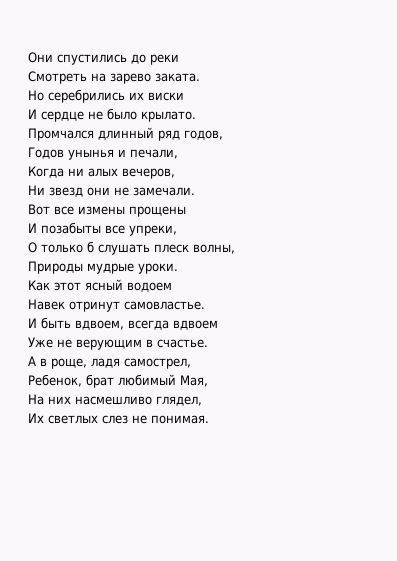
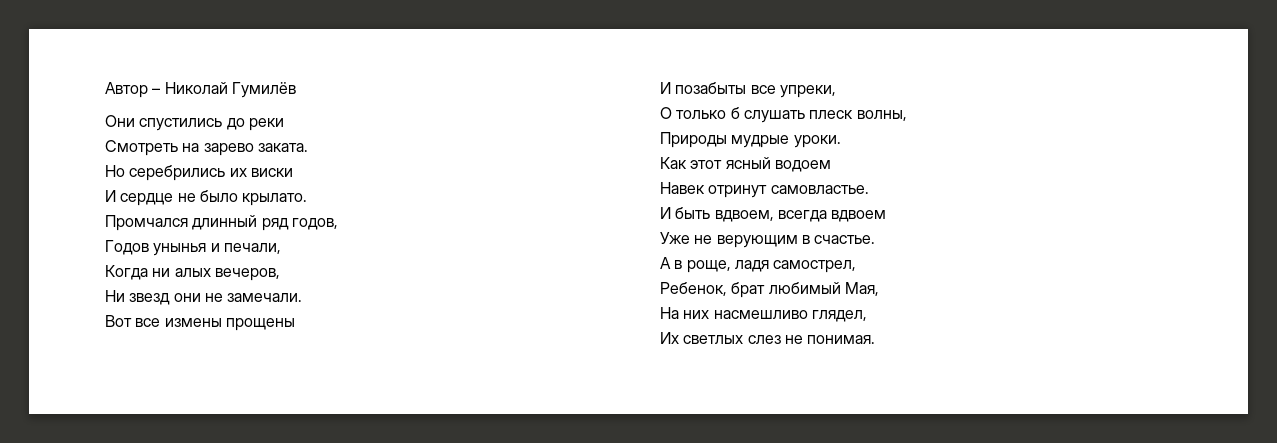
+ Автор – Николай Гумилёв

